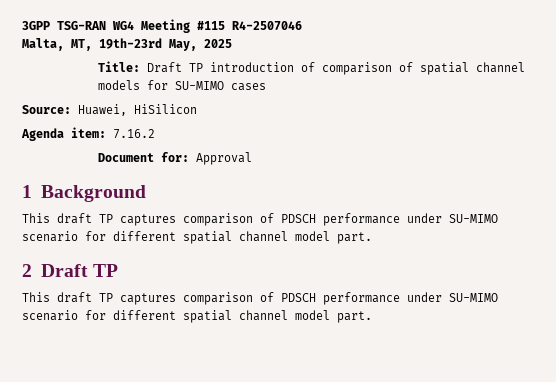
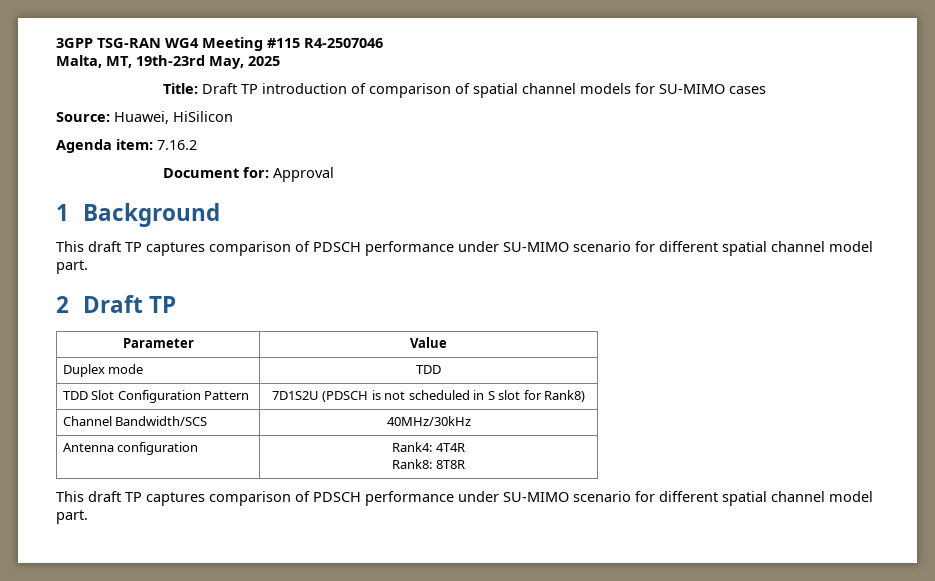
+ Parameter | Value
+ Duplex mode | TDD
+ TDD Slot Configuration Pattern | 7D1S2U (PDSCH is not scheduled in S slot for Rank8)
+ Channel Bandwidth/SCS | 40MHz/30kHz
+ Antenna configuration | Rank4: 4T4R
+ Rank8: 8T8R

